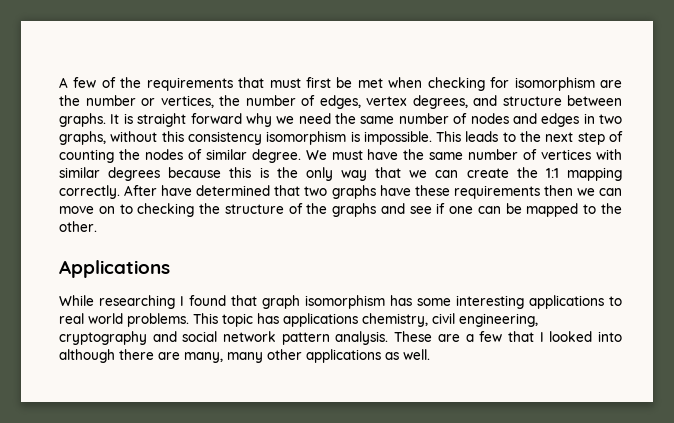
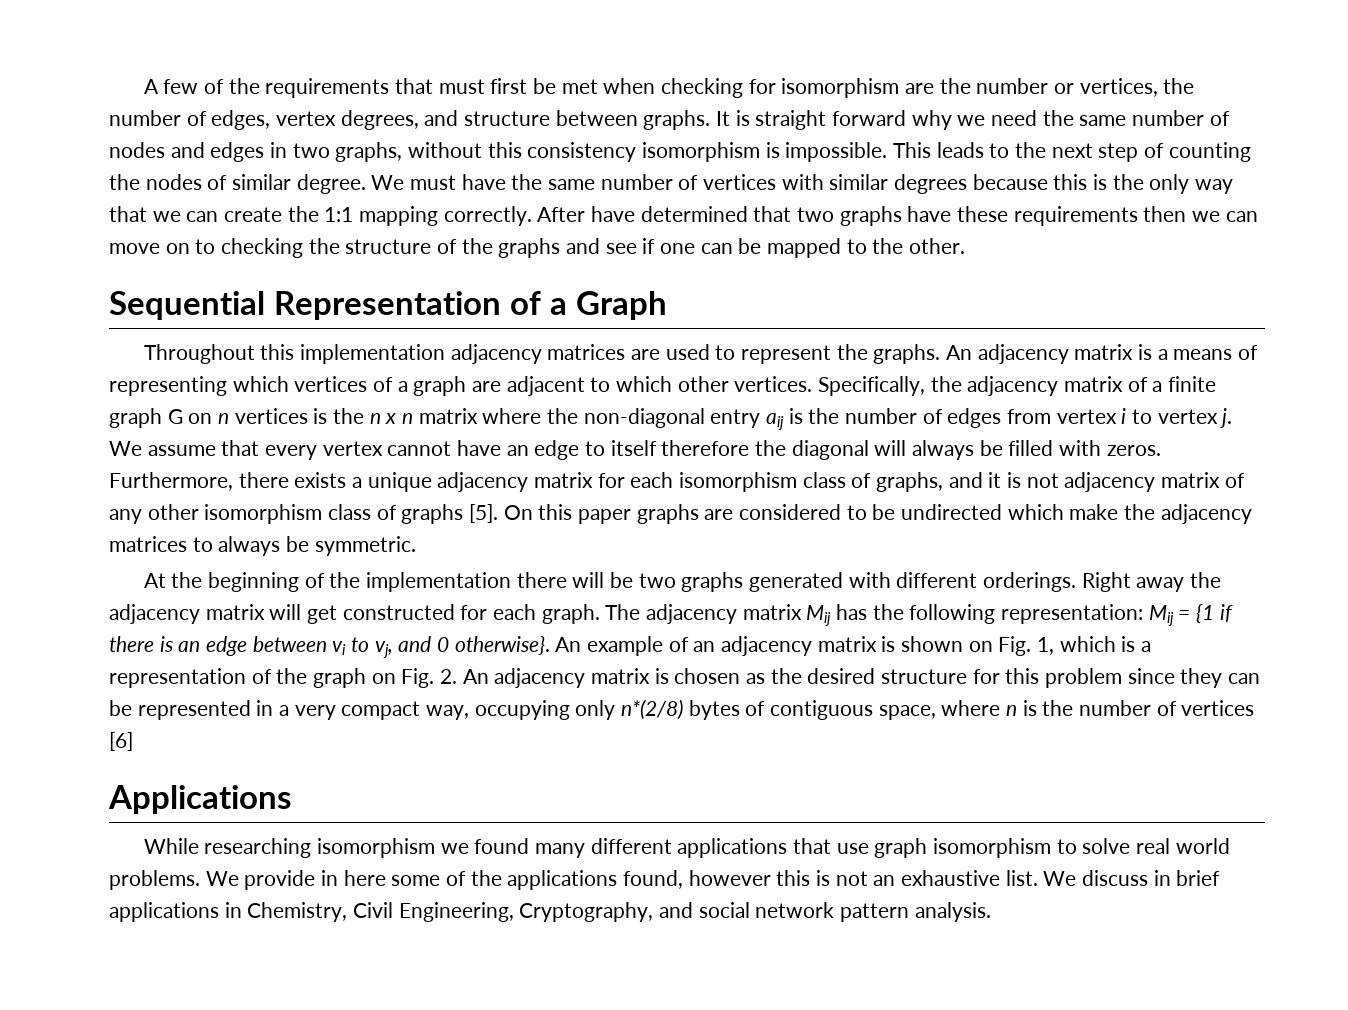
+ Sequential Representation of a Graph
+ Throughout this implementation adjacency matrices are used to represent the graphs. An adjacency matrix is a means of representing which vertices of a graph are adjacent to which other vertices. Specifically, the adjacency matrix of a finite graph G on n vertices is the n x n matrix where the non-diagonal entry aij is the number of edges from vertex i to vertex j. We assume that every vertex cannot have an edge to itself therefore the diagonal will always be filled with zeros. Furthermore, there exists a unique adjacency matrix for each isomorphism class of graphs, and it is not adjacency matrix of any other isomorphism class of graphs [5]. On this paper graphs are considered to be undirected which make the adjacency matrices to always be symmetric.
+ At the beginning of the implementation there will be two graphs generated with different orderings. Right away the adjacency matrix will get constructed for each graph. The adjacency matrix Mij has the following representation: Mij = {1 if there is an edge between vi to vj, and 0 otherwise}. An example of an adjacency matrix is shown on Fig. 1, which is a representation of the graph on Fig. 2. An adjacency matrix is chosen as the desired structure for this problem since they can be represented in a very compact way, occupying only n*(2/8) bytes of contiguous space, where n is the number of vertices [6]
  Applications
- While researching I found that graph isomorphism has some interesting applications to real world problems. This topic has applications chemistry, civil engineering, cryptography and social network pattern analysis. These are a few that I looked into although there are many, many other applications as well.
+ While researching isomorphism we found many different applications that use graph isomorphism to solve real world problems. We provide in here some of the applications found, however this is not an exhaustive list. We discuss in brief applications in Chemistry, Civil Engineering, Cryptography, and social network pattern analysis.

